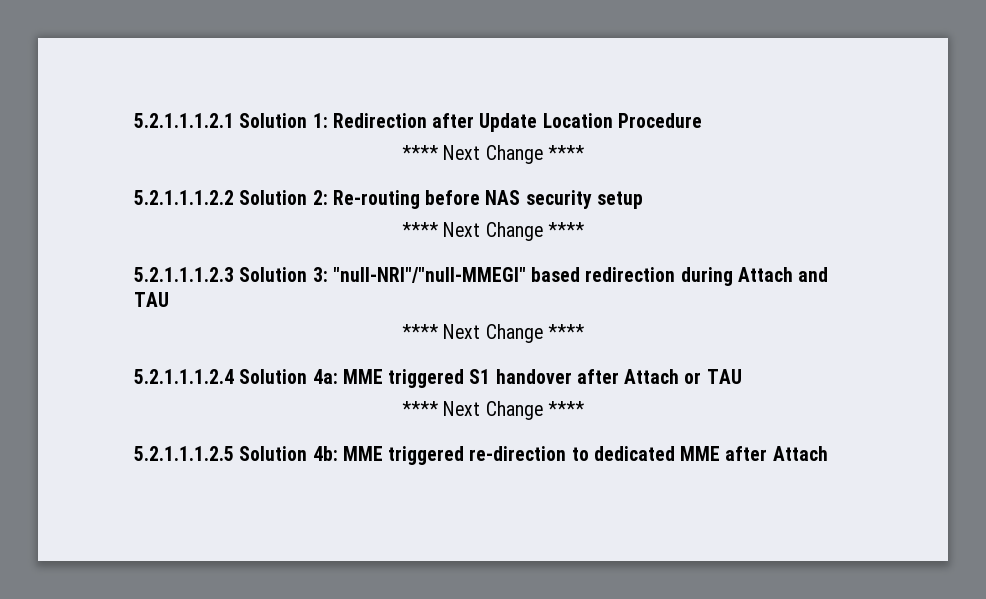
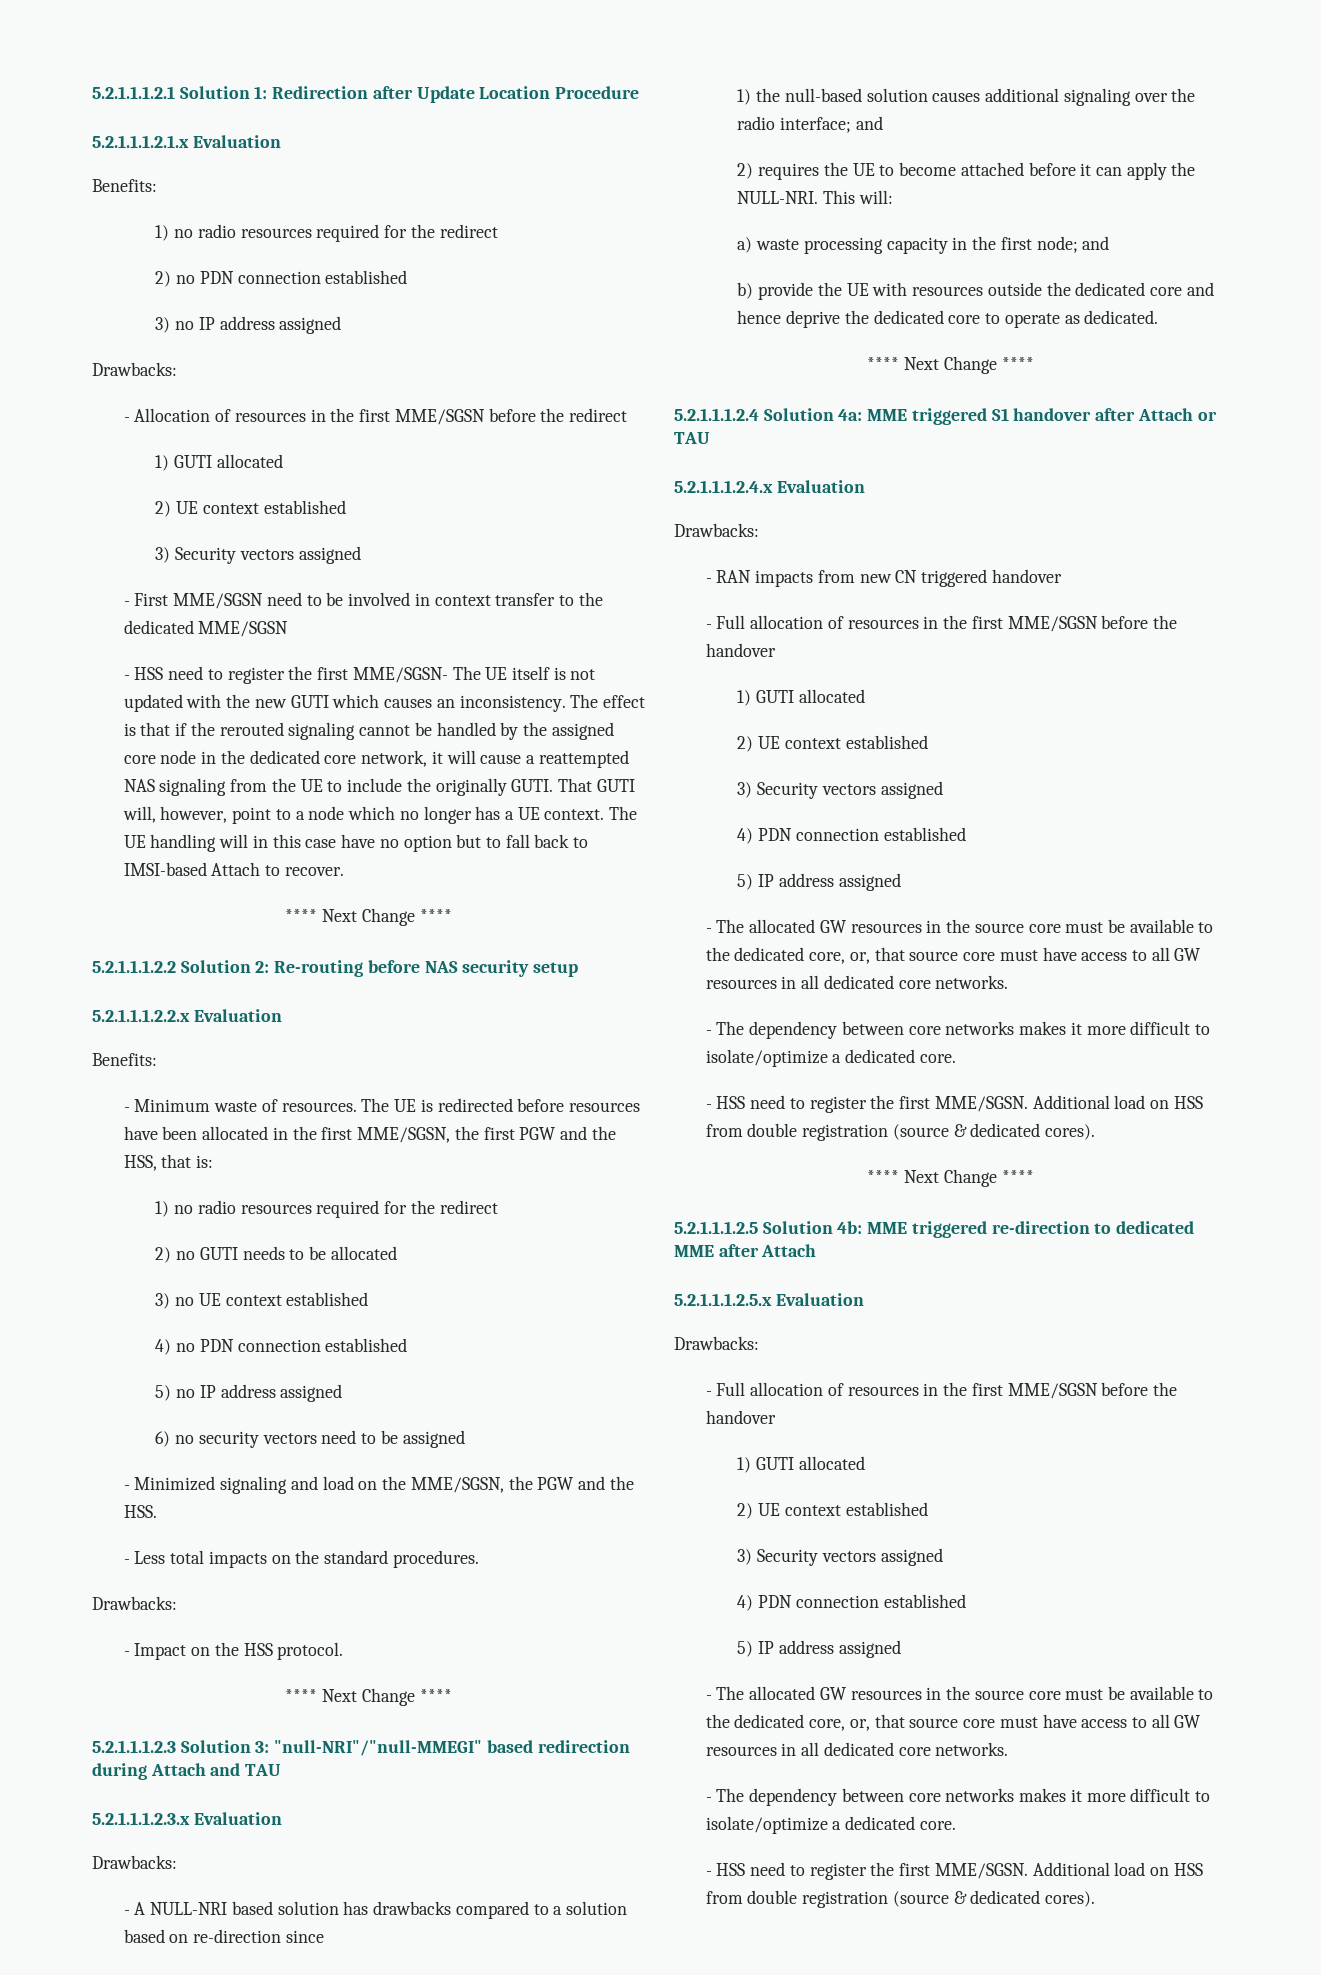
+ 5.2.1.1.1.2.1.x Evaluation
+ Benefits:
+ 1) no radio resources required for the redirect
+ 2) no PDN connection established
+ 3) no IP address assigned
+ Drawbacks:
+ - Allocation of resources in the first MME/SGSN before the redirect
+ 1) GUTI allocated
+ 2) UE context established
+ 3) Security vectors assigned
+ - First MME/SGSN need to be involved in context transfer to the dedicated MME/SGSN
+ - HSS need to register the first MME/SGSN- The UE itself is not updated with the new GUTI which causes an inconsistency. The effect is that if the rerouted signaling cannot be handled by the assigned core node in the dedicated core network, it will cause a reattempted NAS signaling from the UE to include the originally GUTI. That GUTI will, however, point to a node which no longer has a UE context. The UE handling will in this case have no option but to fall back to IMSI-based Attach to recover.
+ 5.2.1.1.1.2.2.x Evaluation
+ Benefits:
+ - Minimum waste of resources. The UE is redirected before resources have been allocated in the first MME/SGSN, the first PGW and the HSS, that is:
+ 1) no radio resources required for the redirect
+ 2) no GUTI needs to be allocated
+ 3) no UE context established
+ 4) no PDN connection established
+ 5) no IP address assigned
+ 6) no security vectors need to be assigned
+ - Minimized signaling and load on the MME/SGSN, the PGW and the HSS.
+ - Less total impacts on the standard procedures.
+ Drawbacks:
+ - Impact on the HSS protocol.
+ 5.2.1.1.1.2.3.x Evaluation
+ Drawbacks:
+ - A NULL-NRI based solution has drawbacks compared to a solution based on re-direction since
+ 1) the null-based solution causes additional signaling over the radio interface; and
+ 2) requires the UE to become attached before it can apply the NULL-NRI. This will:
+ a) waste processing capacity in the first node; and
+ b) provide the UE with resources outside the dedicated core and hence deprive the dedicated core to operate as dedicated.
+ 5.2.1.1.1.2.4.x Evaluation
+ Drawbacks:
+ - RAN impacts from new CN triggered handover
+ - Full allocation of resources in the first MME/SGSN before the handover
+ 1) GUTI allocated
+ 2) UE context established
+ 3) Security vectors assigned
+ 4) PDN connection established
+ 5) IP address assigned
+ - The allocated GW resources in the source core must be available to the dedicated core, or, that source core must have access to all GW resources in all dedicated core networks.
+ - The dependency between core networks makes it more difficult to isolate/optimize a dedicated core.
+ - HSS need to register the first MME/SGSN. Additional load on HSS from double registration (source & dedicated cores).
+ 5.2.1.1.1.2.5.x Evaluation
+ Drawbacks:
+ - Full allocation of resources in the first MME/SGSN before the handover
+ 1) GUTI allocated
+ 2) UE context established
+ 3) Security vectors assigned
+ 4) PDN connection established
+ 5) IP address assigned
+ - The allocated GW resources in the source core must be available to the dedicated core, or, that source core must have access to all GW resources in all dedicated core networks.
+ - The dependency between core networks makes it more difficult to isolate/optimize a dedicated core.
+ - HSS need to register the first MME/SGSN. Additional load on HSS from double registration (source & dedicated cores).

